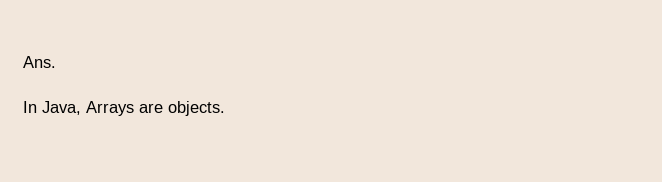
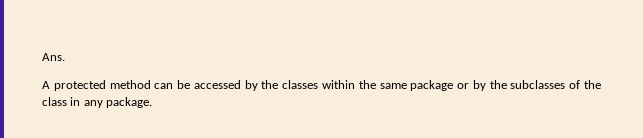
- In Java, Arrays are objects.
+ A protected method can be accessed by the classes within the same package or by the subclasses of the class in any package.

